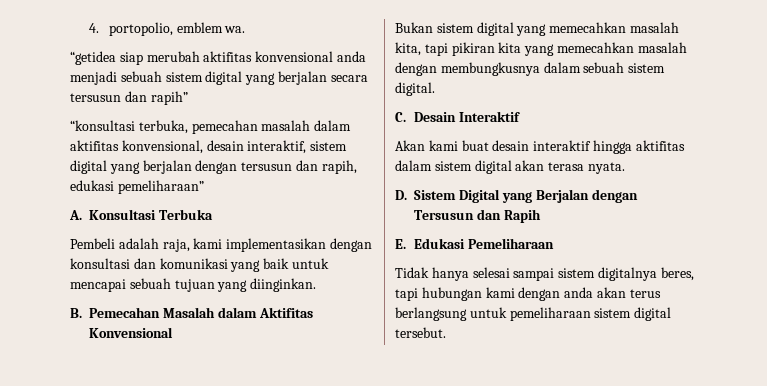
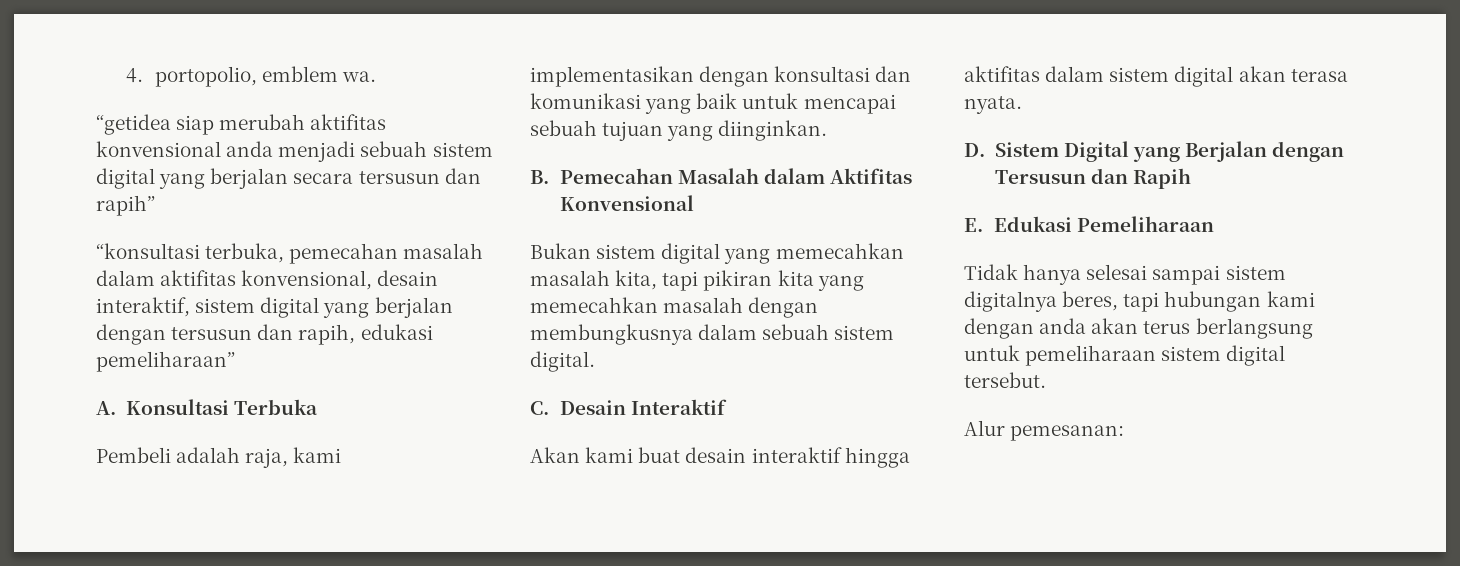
+ Alur pemesanan:

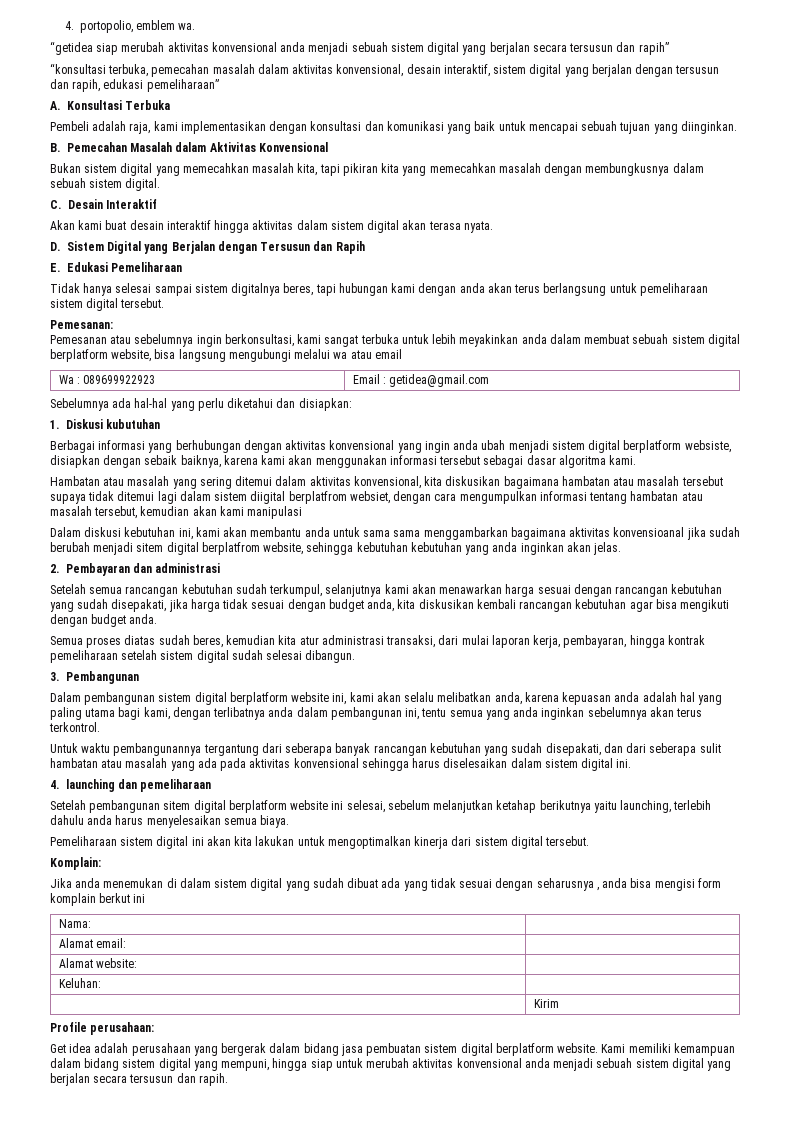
- “getidea siap merubah aktifitas konvensional anda menjadi sebuah sistem digital yang berjalan secara tersusun dan rapih”
+ “getidea siap merubah aktivitas konvensional anda menjadi sebuah sistem digital yang berjalan secara tersusun dan rapih”
- “konsultasi terbuka, pemecahan masalah dalam aktifitas konvensional, desain interaktif, sistem digital yang berjalan dengan tersusun dan rapih, edukasi pemeliharaan”
+ “konsultasi terbuka, pemecahan masalah dalam aktivitas konvensional, desain interaktif, sistem digital yang berjalan dengan tersusun dan rapih, edukasi pemeliharaan”
- B. Pemecahan Masalah dalam Aktifitas Konvensional
+ B. Pemecahan Masalah dalam Aktivitas Konvensional
- Akan kami buat desain interaktif hingga aktifitas dalam sistem digital akan terasa nyata.
+ Akan kami buat desain interaktif hingga aktivitas dalam sistem digital akan terasa nyata.
- Alur pemesanan:
+ Pemesanan:
+ Pemesanan atau sebelumnya ingin berkonsultasi, kami sangat terbuka untuk lebih meyakinkan anda dalam membuat sebuah sistem digital berplatform website, bisa langsung mengubungi melalui wa atau email
+ Wa : 089699922923 | Email : getidea@gmail.com
+ Sebelumnya ada hal-hal yang perlu diketahui dan disiapkan:
+ 1. Diskusi kubutuhan
+ Berbagai informasi yang berhubungan dengan aktivitas konvensional yang ingin anda ubah menjadi sistem digital berplatform websiste, disiapkan dengan sebaik baiknya, karena kami akan menggunakan informasi tersebut sebagai dasar algoritma kami.
+ Hambatan atau masalah yang sering ditemui dalam aktivitas konvensional, kita diskusikan bagaimana hambatan atau masalah tersebut supaya tidak ditemui lagi dalam sistem diigital berplatfrom websiet, dengan cara mengumpulkan informasi tentang hambatan atau masalah tersebut, kemudian akan kami manipulasi
+ Dalam diskusi kebutuhan ini, kami akan membantu anda untuk sama sama menggambarkan bagaimana aktivitas konvensioanal jika sudah berubah menjadi sitem digital berplatfrom website, sehingga kebutuhan kebutuhan yang anda inginkan akan jelas.
+ 2. Pembayaran dan administrasi
+ Setelah semua rancangan kebutuhan sudah terkumpul, selanjutnya kami akan menawarkan harga sesuai dengan rancangan kebutuhan yang sudah disepakati, jika harga tidak sesuai dengan budget anda, kita diskusikan kembali rancangan kebutuhan agar bisa mengikuti dengan budget anda.
+ Semua proses diatas sudah beres, kemudian kita atur administrasi transaksi, dari mulai laporan kerja, pembayaran, hingga kontrak pemeliharaan setelah sistem digital sudah selesai dibangun.
+ 3. Pembangunan
+ Dalam pembangunan sistem digital berplatform website ini, kami akan selalu melibatkan anda, karena kepuasan anda adalah hal yang paling utama bagi kami, dengan terlibatnya anda dalam pembangunan ini, tentu semua yang anda inginkan sebelumnya akan terus terkontrol.
+ Untuk waktu pembangunannya tergantung dari seberapa banyak rancangan kebutuhan yang sudah disepakati, dan dari seberapa sulit hambatan atau masalah yang ada pada aktivitas konvensional sehingga harus diselesaikan dalam sistem digital ini.
+ 4. launching dan pemeliharaan
+ Setelah pembangunan sitem digital berplatform website ini selesai, sebelum melanjutkan ketahap berikutnya yaitu launching, terlebih dahulu anda harus menyelesaikan semua biaya.
+ Pemeliharaan sistem digital ini akan kita lakukan untuk mengoptimalkan kinerja dari sistem digital tersebut.
+ Komplain:
+ Jika anda menemukan di dalam sistem digital yang sudah dibuat ada yang tidak sesuai dengan seharusnya , anda bisa mengisi form komplain berkut ini
+ Nama: |
+ Alamat email: |
+ Alamat website: |
+ Keluhan: |
+ | Kirim
+ Profile perusahaan:
+ Get idea adalah perusahaan yang bergerak dalam bidang jasa pembuatan sistem digital berplatform website. Kami memiliki kemampuan dalam bidang sistem digital yang mempuni, hingga siap untuk merubah aktivitas konvensional anda menjadi sebuah sistem digital yang berjalan secara tersusun dan rapih.

